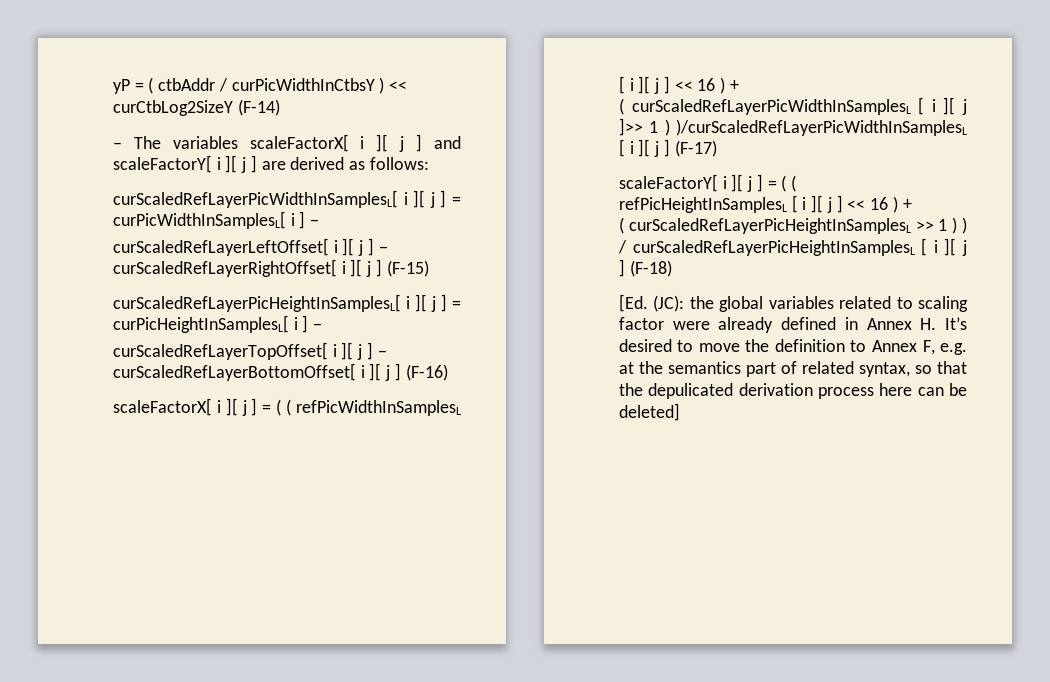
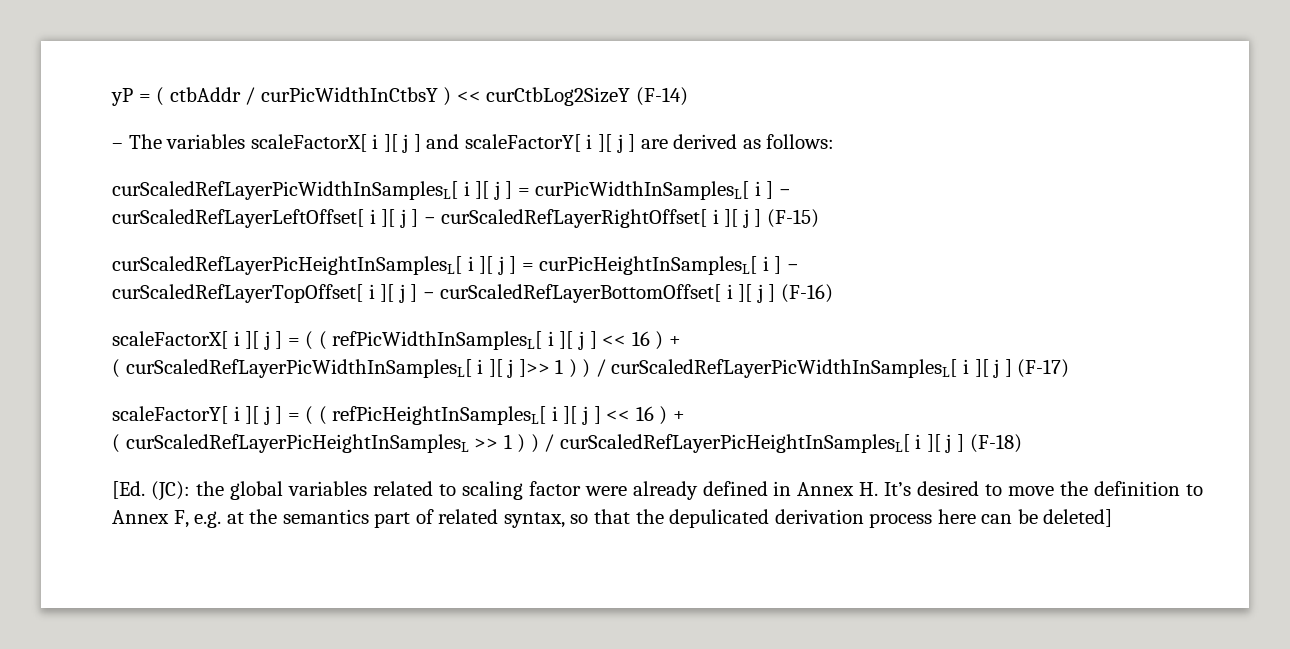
- scaleFactorX[ i ][ j ] = ( ( refPicWidthInSamplesL [ i ][ j ] << 16 ) +
- ( curScaledRefLayerPicWidthInSamplesL [ i ][ j ]>> 1 ) )/curScaledRefLayerPicWidthInSamplesL [ i ][ j ] (F-17)
+ scaleFactorX[ i ][ j ] = ( ( refPicWidthInSamplesL[ i ][ j ] << 16 ) +
+ ( curScaledRefLayerPicWidthInSamplesL[ i ][ j ]>> 1 ) ) / curScaledRefLayerPicWidthInSamplesL[ i ][ j ] (F-17)
- scaleFactorY[ i ][ j ] = ( ( refPicHeightInSamplesL [ i ][ j ] << 16 ) +
+ scaleFactorY[ i ][ j ] = ( ( refPicHeightInSamplesL[ i ][ j ] << 16 ) +
- ( curScaledRefLayerPicHeightInSamplesL >> 1 ) ) / curScaledRefLayerPicHeightInSamplesL [ i ][ j ] (F-18)
+ ( curScaledRefLayerPicHeightInSamplesL >> 1 ) ) / curScaledRefLayerPicHeightInSamplesL[ i ][ j ] (F-18)

